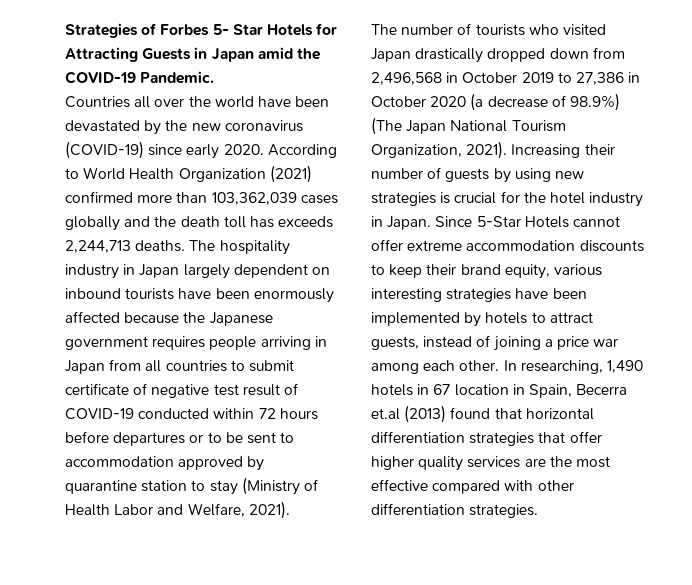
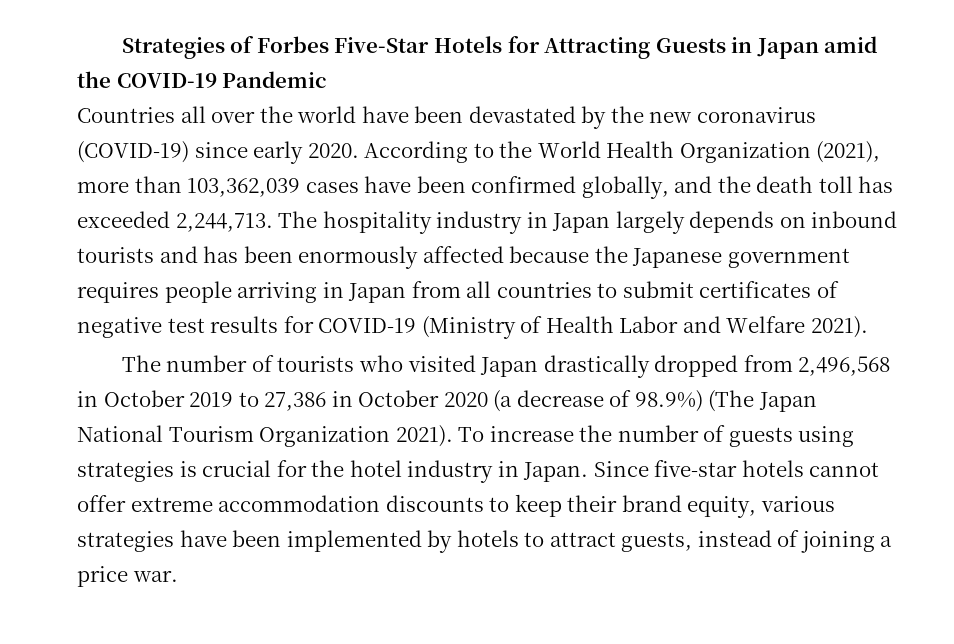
- Strategies of Forbes 5- Star Hotels for Attracting Guests in Japan amid the COVID-19 Pandemic.
+ Strategies of Forbes Five-Star Hotels for Attracting Guests in Japan amid the COVID-19 Pandemic
- According to World Health Organization (2021) confirmed more than 103,362,039 cases globally and the death toll has exceeds 2,244,713 deaths.
+ According to the World Health Organization (2021), more than 103,362,039 cases have been confirmed globally, and the death toll has exceeded 2,244,713.
- The hospitality industry in Japan largely dependent on inbound tourists have been enormously affected because the Japanese government requires people arriving in Japan from all countries to submit certificate of negative test result of COVID-19 conducted within 72 hours before departures or to be sent to accommodation approved by quarantine station to stay (Ministry of Health Labor and Welfare, 2021).
+ The hospitality industry in Japan largely depends on inbound tourists and has been enormously affected because the Japanese government requires people arriving in Japan from all countries to submit certificates of negative test results for COVID-19 (Ministry of Health Labor and Welfare 2021).
- The number of tourists who visited Japan drastically dropped down from 2,496,568 in October 2019 to 27,386 in October 2020 (a decrease of 98.9%) (The Japan National Tourism Organization, 2021). Increasing their number of guests by using new strategies is crucial for the hotel industry in Japan.
+ The number of tourists who visited Japan drastically dropped from 2,496,568 in October 2019 to 27,386 in October 2020 (a decrease of 98.9%) (The Japan National Tourism Organization 2021). To increase the number of guests using strategies is crucial for the hotel industry in Japan.
- Since 5-Star Hotels cannot offer extreme accommodation discounts to keep their brand equity, various interesting strategies have been implemented by hotels to attract guests, instead of joining a price war among each other. In researching, 1,490 hotels in 67 location in Spain, Becerra et.al (2013) found that horizontal differentiation strategies that offer higher quality services are the most effective compared with other differentiation strategies.
+ Since five-star hotels cannot offer extreme accommodation discounts to keep their brand equity, various strategies have been implemented by hotels to attract guests, instead of joining a price war.

